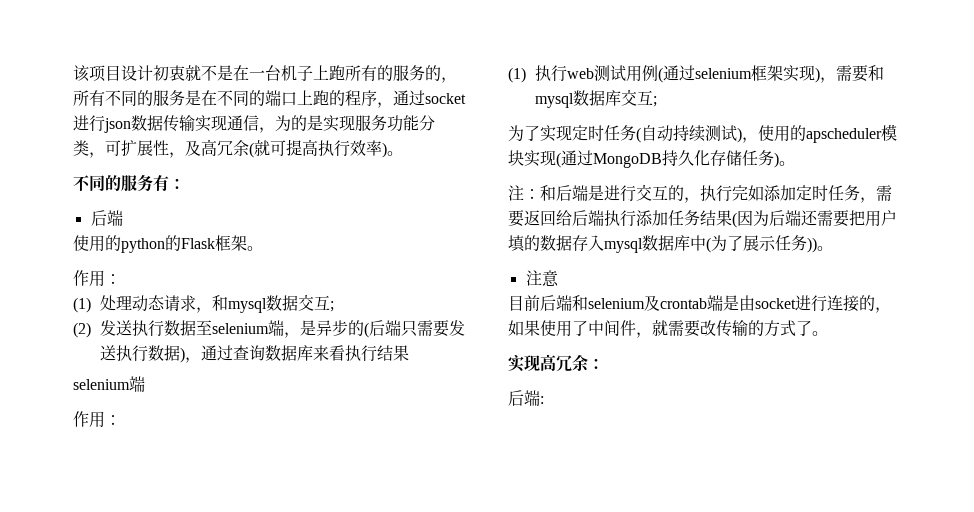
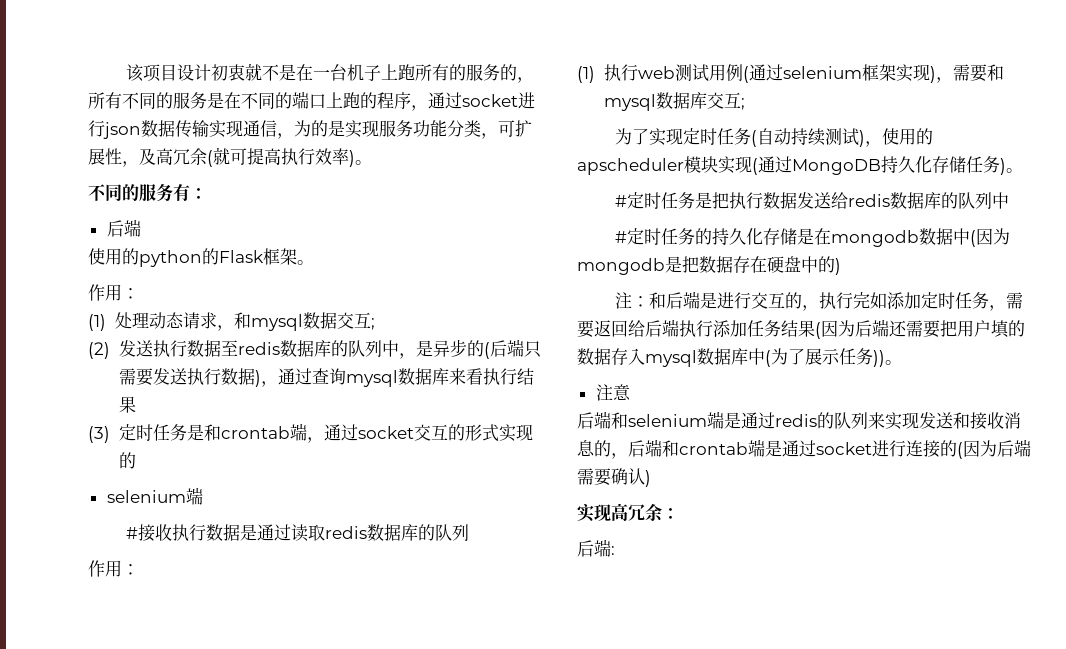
- (2)发送执行数据至selenium端，是异步的(后端只需要发送执行数据)，通过查询数据库来看执行结果
+ (2)发送执行数据至redis数据库的队列中，是异步的(后端只需要发送执行数据)，通过查询mysql数据库来看执行结果
+ (3)定时任务是和crontab端，通过socket交互的形式实现的
  selenium端
+ #接收执行数据是通过读取redis数据库的队列
+ #定时任务是把执行数据发送给redis数据库的队列中
+ #定时任务的持久化存储是在mongodb数据中(因为mongodb是把数据存在硬盘中的)
- 目前后端和selenium及crontab端是由socket进行连接的，如果使用了中间件，就需要改传输的方式了。
+ 后端和selenium端是通过redis的队列来实现发送和接收消息的，后端和crontab端是通过socket进行连接的(因为后端需要确认)

